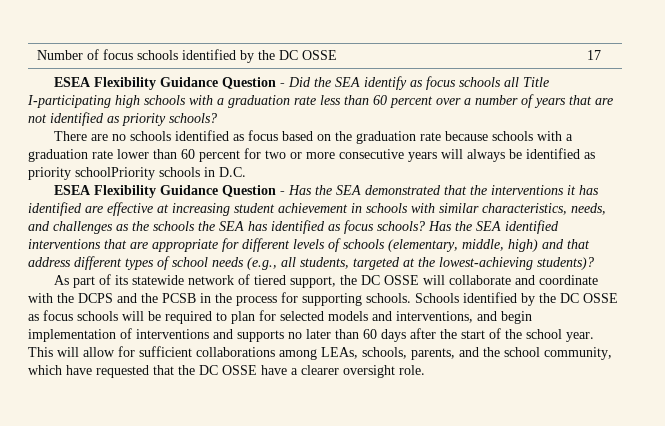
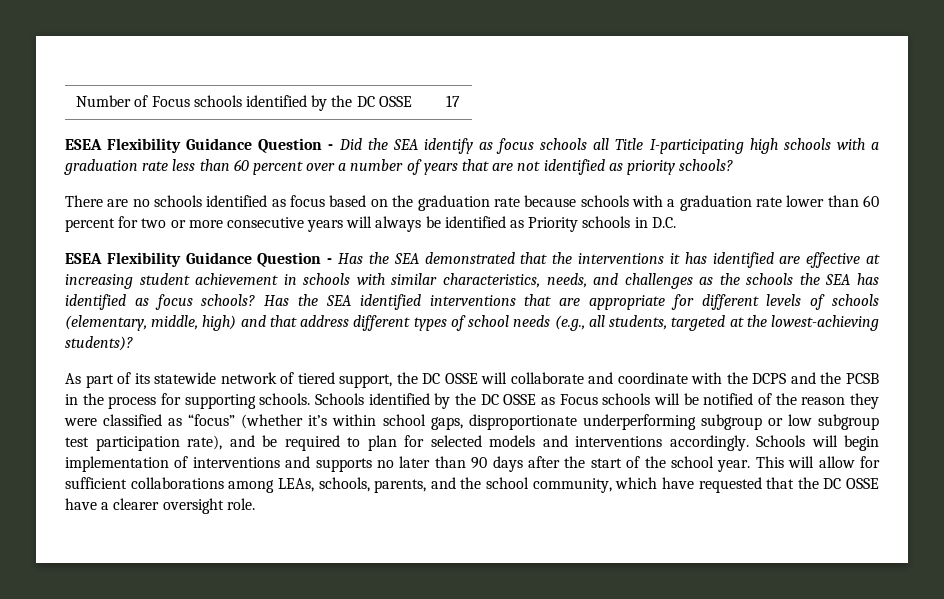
- Number of focus schools identified by the DC OSSE | 17
+ Number of Focus schools identified by the DC OSSE | 17
- There are no schools identified as focus based on the graduation rate because schools with a graduation rate lower than 60 percent for two or more consecutive years will always be identified as priority schoolPriority schools in D.C.
+ There are no schools identified as focus based on the graduation rate because schools with a graduation rate lower than 60 percent for two or more consecutive years will always be identified as Priority schools in D.C.
- Schools identified by the DC OSSE as focus schools will be required to plan for selected models and interventions, and begin implementation of interventions and supports no later than 60 days after the start of the school year.
+ Schools identified by the DC OSSE as Focus schools will be notified of the reason they were classified as “focus” (whether it’s within school gaps, disproportionate underperforming subgroup or low subgroup test participation rate), and be required to plan for selected models and interventions accordingly. Schools will begin implementation of interventions and supports no later than 90 days after the start of the school year.

